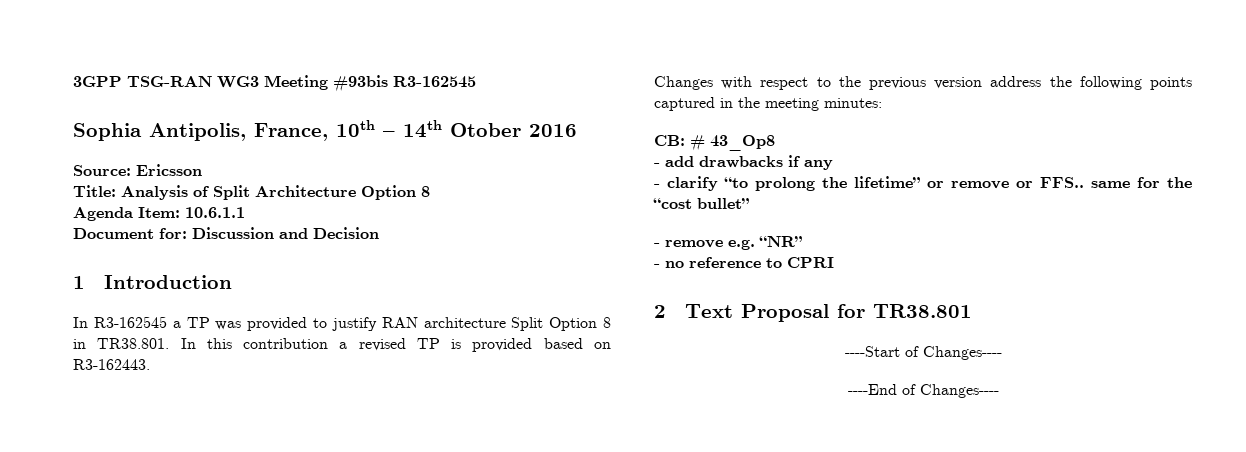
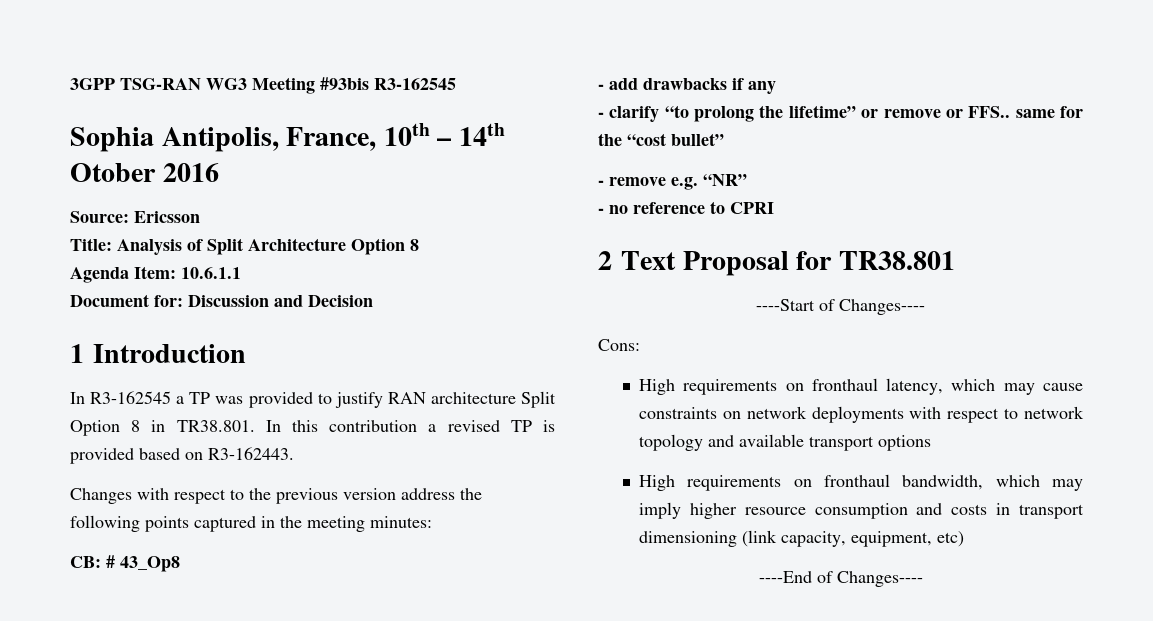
+ Cons:
+ High requirements on fronthaul latency, which may cause constraints on network deployments with respect to network topology and available transport options
+ High requirements on fronthaul bandwidth, which may imply higher resource consumption and costs in transport dimensioning (link capacity, equipment, etc)

